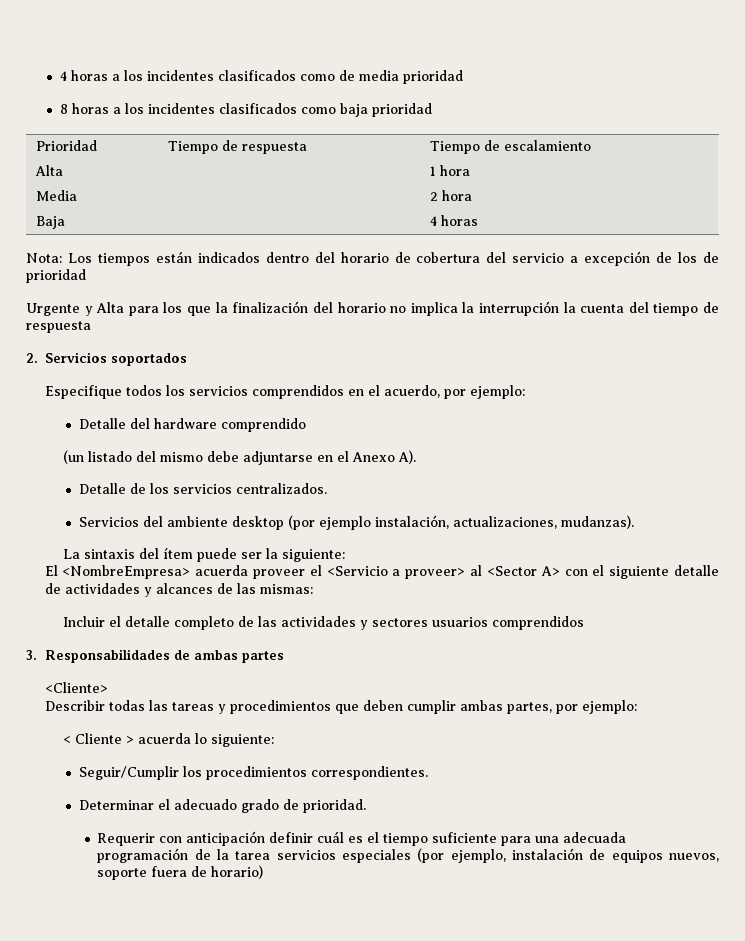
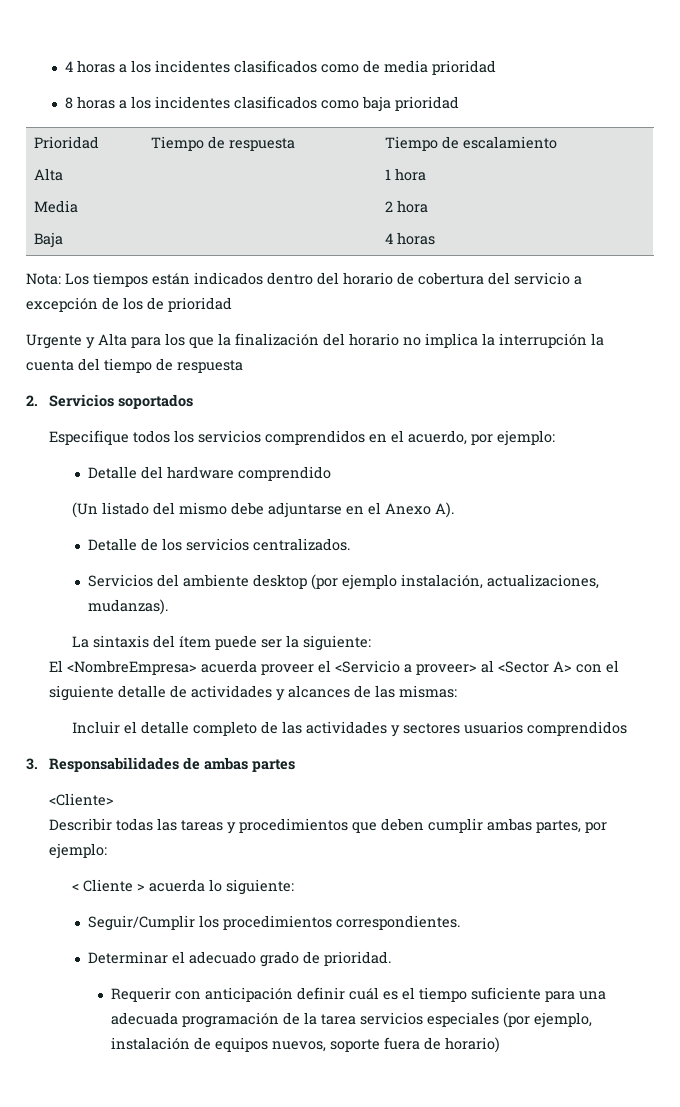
- (un listado del mismo debe adjuntarse en el Anexo A).
+ (Un listado del mismo debe adjuntarse en el Anexo A).

